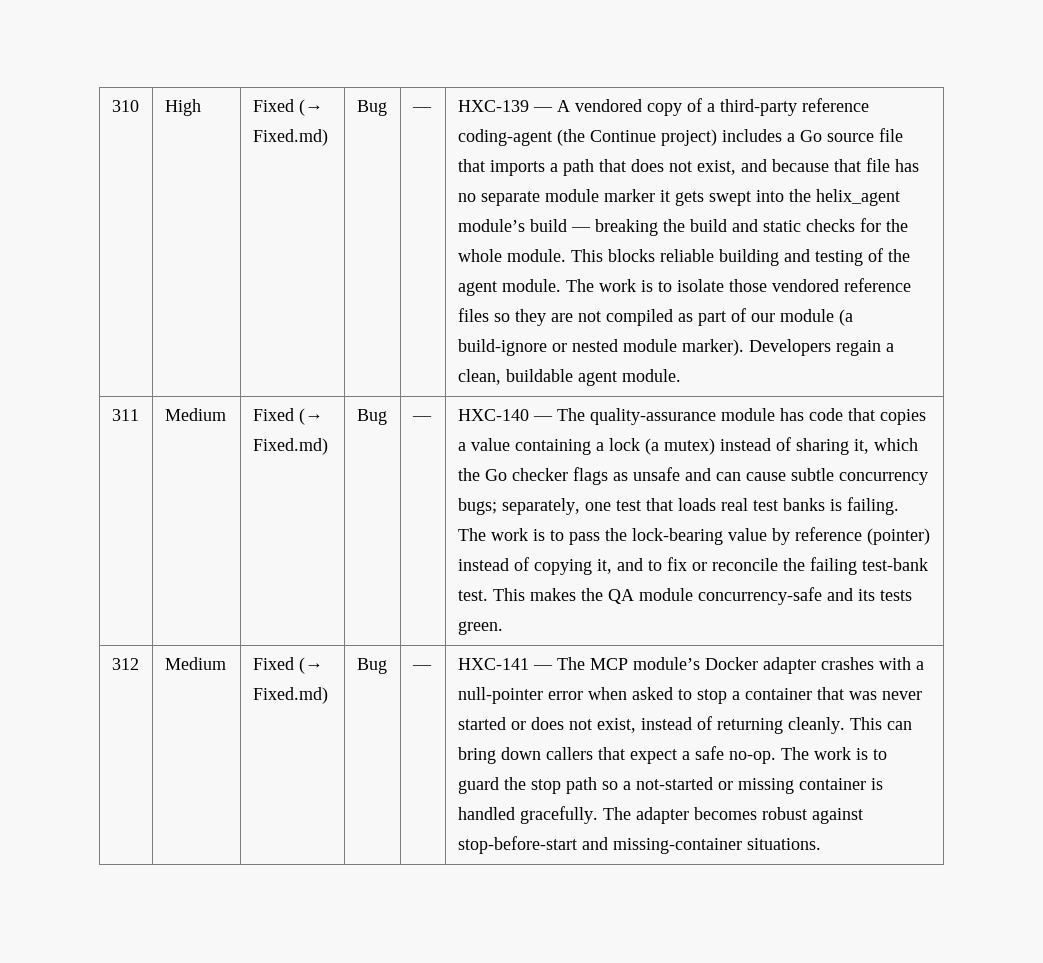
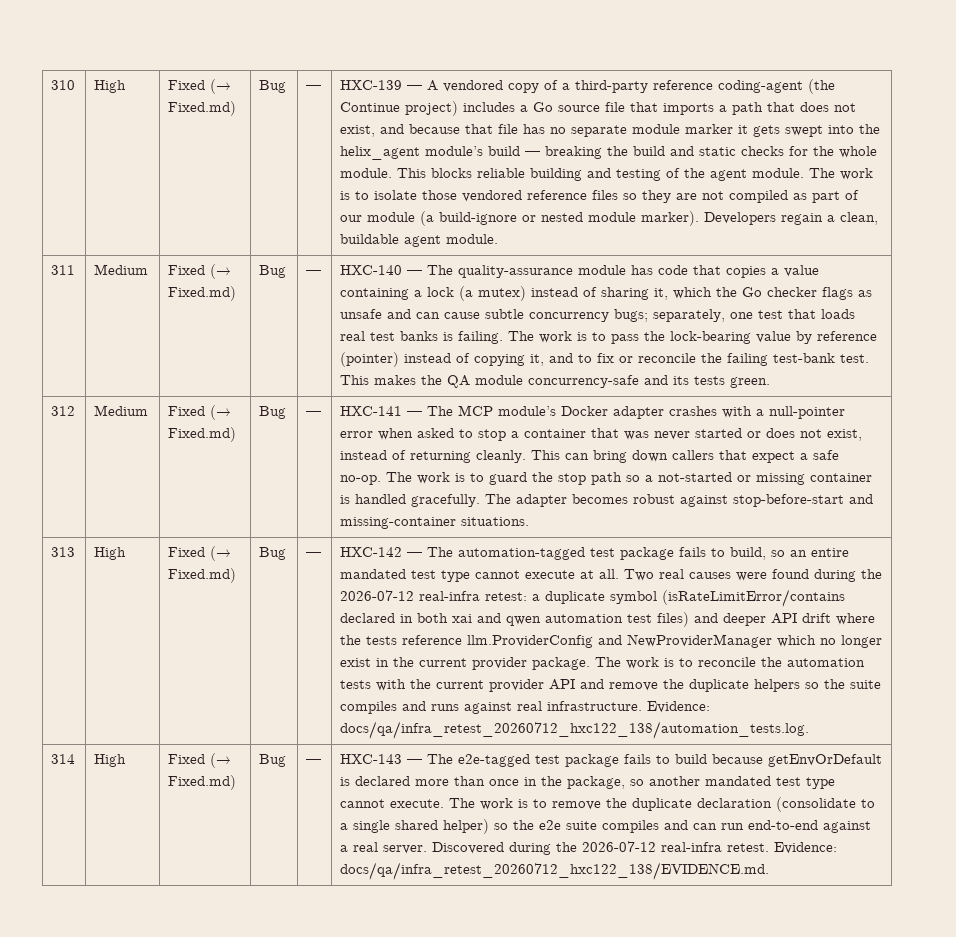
+ 313 | High | Fixed (→ Fixed.md) | Bug | — | HXC-142 — The automation-tagged test package fails to build, so an entire mandated test type cannot execute at all. Two real causes were found during the 2026-07-12 real-infra retest: a duplicate symbol (isRateLimitError/contains declared in both xai and qwen automation test files) and deeper API drift where the tests reference llm.ProviderConfig and NewProviderManager which no longer exist in the current provider package. The work is to reconcile the automation tests with the current provider API and remove the duplicate helpers so the suite compiles and runs against real infrastructure. Evidence: docs/qa/infra_retest_20260712_hxc122_138/automation_tests.log.
+ 314 | High | Fixed (→ Fixed.md) | Bug | — | HXC-143 — The e2e-tagged test package fails to build because getEnvOrDefault is declared more than once in the package, so another mandated test type cannot execute. The work is to remove the duplicate declaration (consolidate to a single shared helper) so the e2e suite compiles and can run end-to-end against a real server. Discovered during the 2026-07-12 real-infra retest. Evidence: docs/qa/infra_retest_20260712_hxc122_138/EVIDENCE.md.

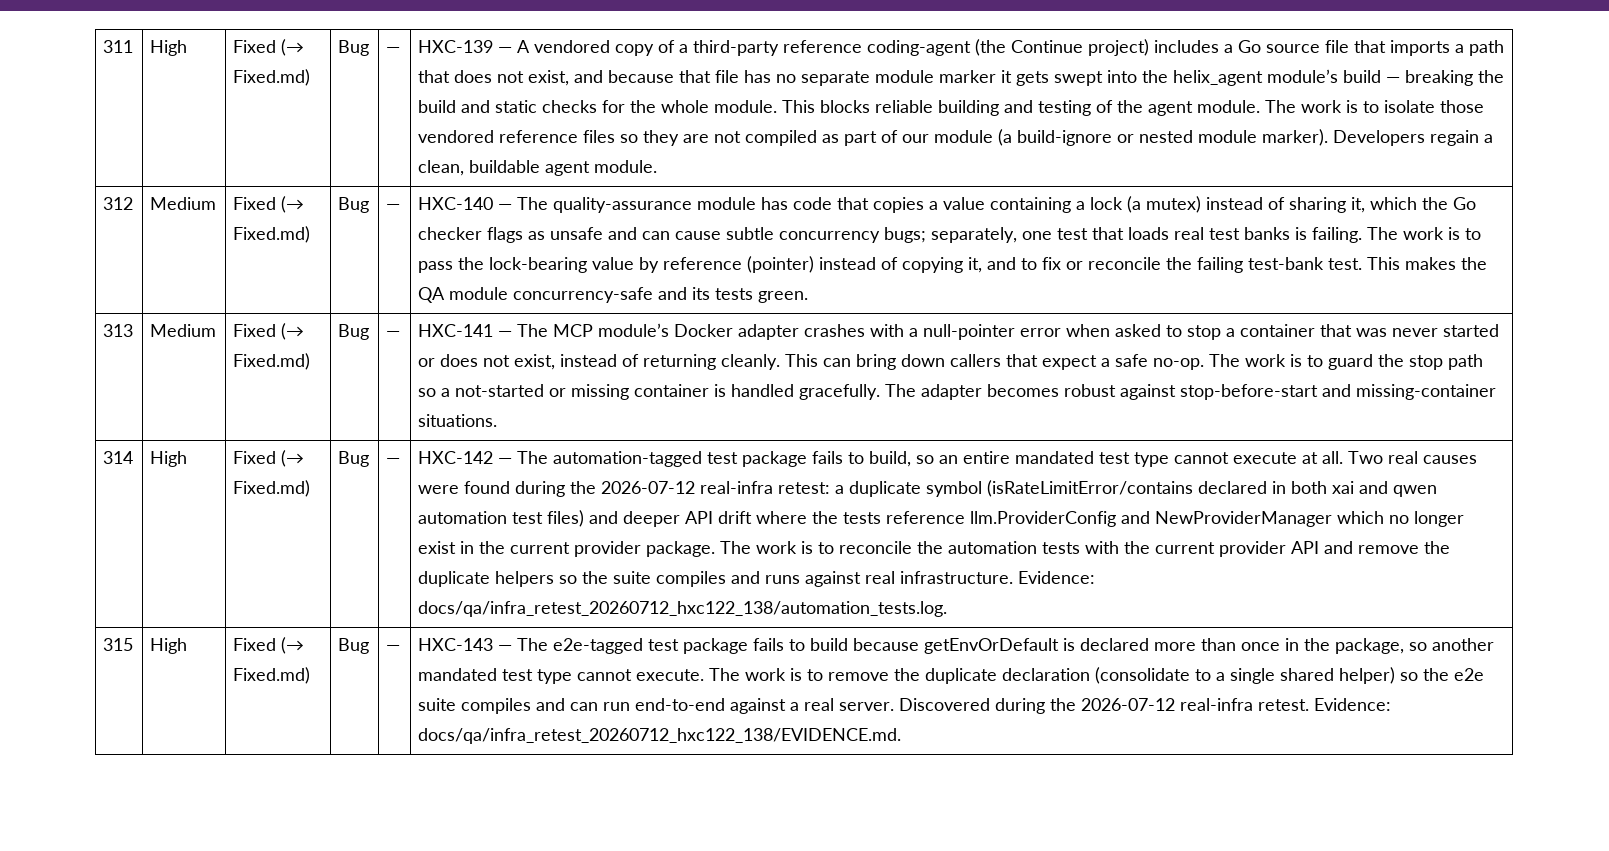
- 310
+ 311
- 311
+ 312
- 312
+ 313
- 313
+ 314
- 314
+ 315

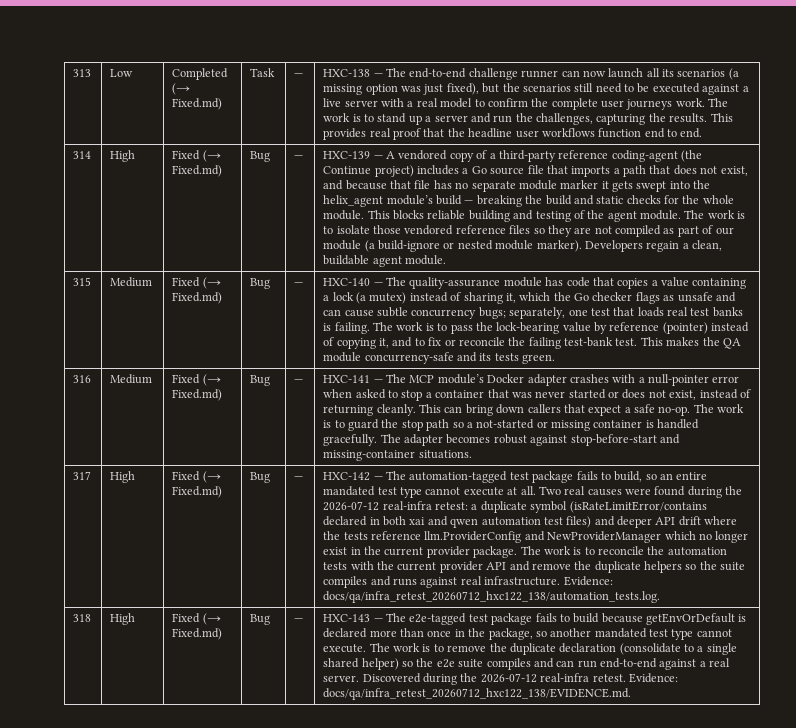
- 311
+ 313 | Low | Completed (→ Fixed.md) | Task | — | HXC-138 — The end-to-end challenge runner can now launch all its scenarios (a missing option was just fixed), but the scenarios still need to be executed against a live server with a real model to confirm the complete user journeys work. The work is to stand up a server and run the challenges, capturing the results. This provides real proof that the headline user workflows function end to end.
+ 314
- 312
+ 315
- 313
+ 316
- 314
+ 317
- 315
+ 318

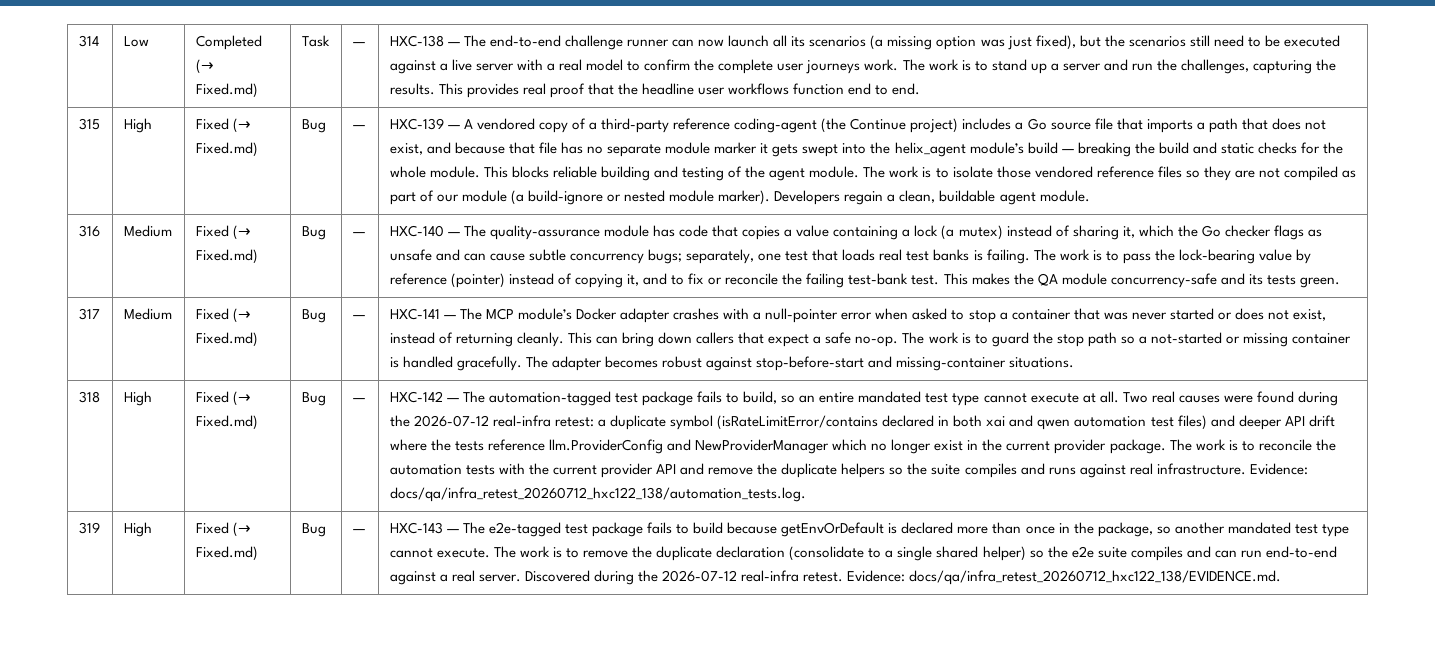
- 313
+ 314
- 314
+ 315
- 315
+ 316
- 316
+ 317
- 317
+ 318
- 318
+ 319

